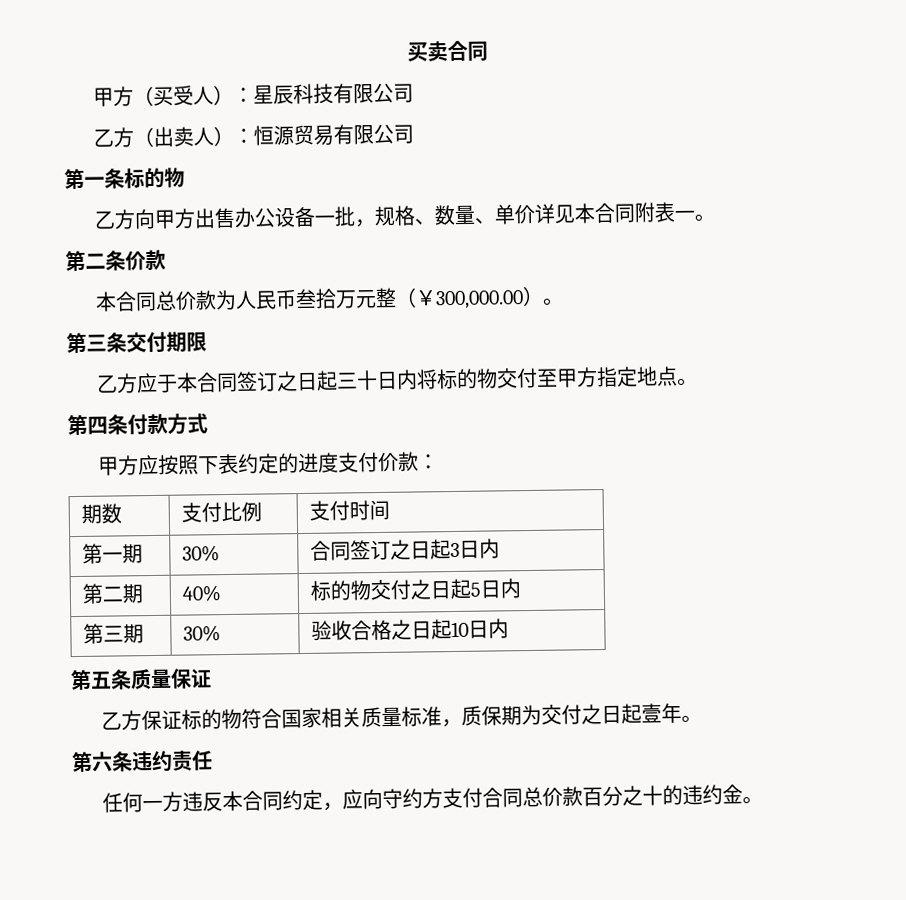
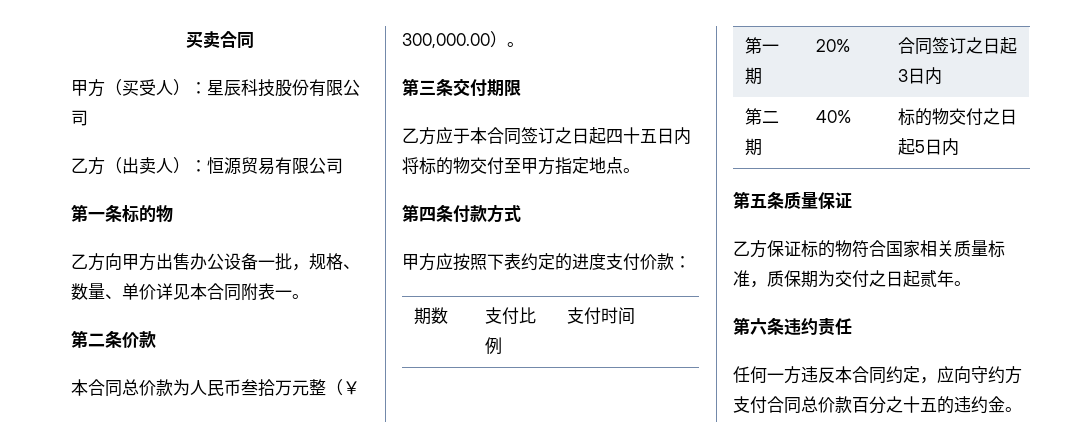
- 甲方（买受人）：星辰科技有限公司
+ 甲方（买受人）：星辰科技股份有限公司
- 乙方应于本合同签订之日起三十日内将标的物交付至甲方指定地点。
+ 乙方应于本合同签订之日起四十五日内将标的物交付至甲方指定地点。
- 第一期 | 30% | 合同签订之日起3日内
+ 第一期 | 20% | 合同签订之日起3日内
- 第三期 | 30% | 验收合格之日起10日内
- 乙方保证标的物符合国家相关质量标准，质保期为交付之日起壹年。
+ 乙方保证标的物符合国家相关质量标准，质保期为交付之日起贰年。
- 任何一方违反本合同约定，应向守约方支付合同总价款百分之十的违约金。
+ 任何一方违反本合同约定，应向守约方支付合同总价款百分之十五的违约金。

